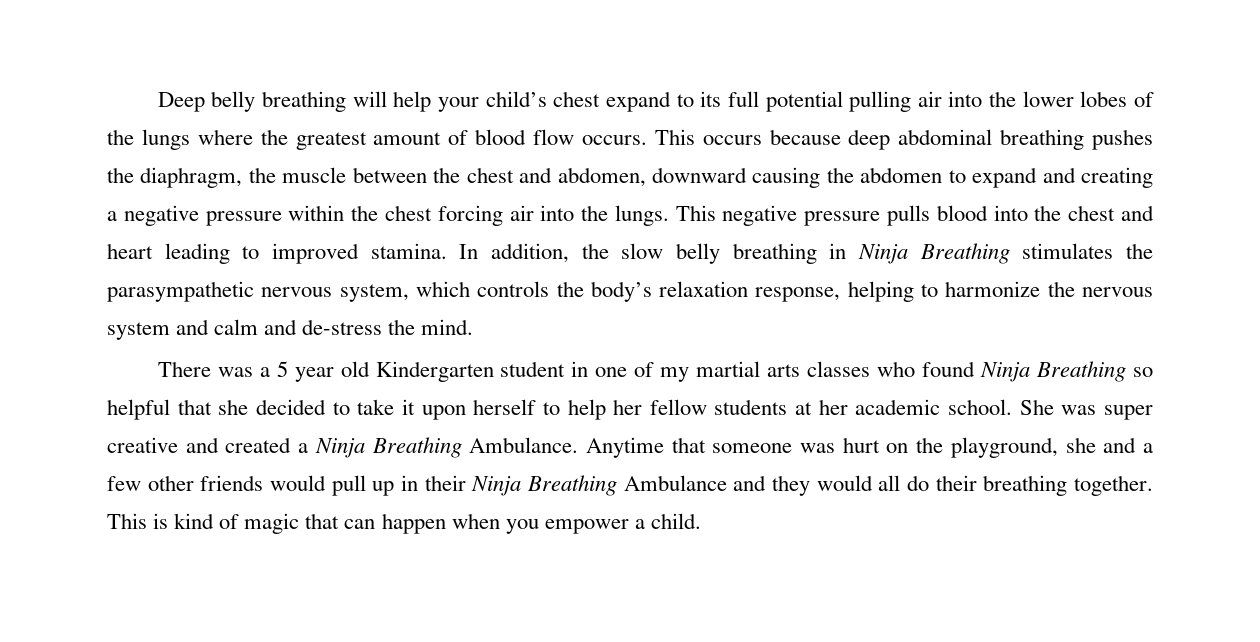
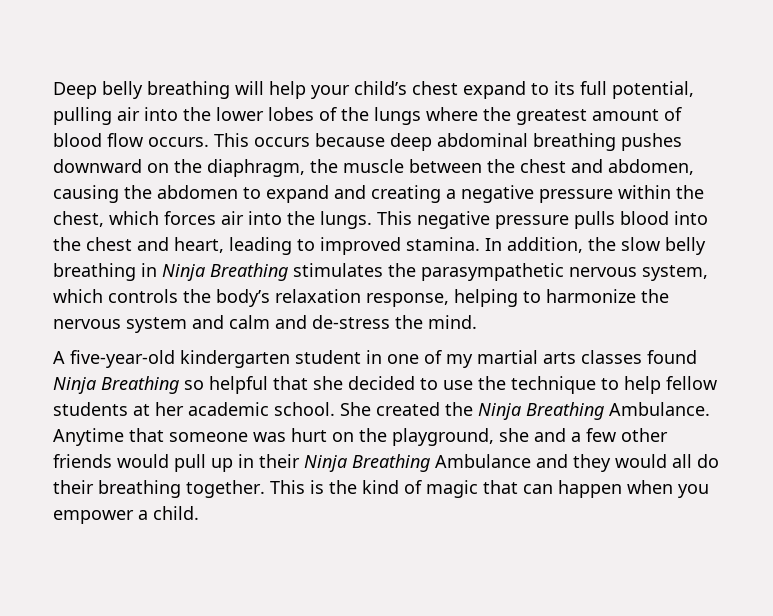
- Deep belly breathing will help your child’s chest expand to its full potential pulling air into the lower lobes of the lungs where the greatest amount of blood flow occurs.
+ Deep belly breathing will help your child’s chest expand to its full potential, pulling air into the lower lobes of the lungs where the greatest amount of blood flow occurs.
- This occurs because deep abdominal breathing pushes the diaphragm, the muscle between the chest and abdomen, downward causing the abdomen to expand and creating a negative pressure within the chest forcing air into the lungs.
+ This occurs because deep abdominal breathing pushes downward on the diaphragm, the muscle between the chest and abdomen, causing the abdomen to expand and creating a negative pressure within the chest, which forces air into the lungs.
- This negative pressure pulls blood into the chest and heart leading to improved stamina.
+ This negative pressure pulls blood into the chest and heart, leading to improved stamina.
- There was a 5 year old Kindergarten student in one of my martial arts classes who found Ninja Breathing so helpful that she decided to take it upon herself to help her fellow students at her academic school.
+ A five-year-old kindergarten student in one of my martial arts classes found Ninja Breathing so helpful that she decided to use the technique to help fellow students at her academic school.
- She was super creative and created a Ninja Breathing Ambulance.
+ She created the Ninja Breathing Ambulance.
- This is kind of magic that can happen when you empower a child.
+ This is the kind of magic that can happen when you empower a child.

